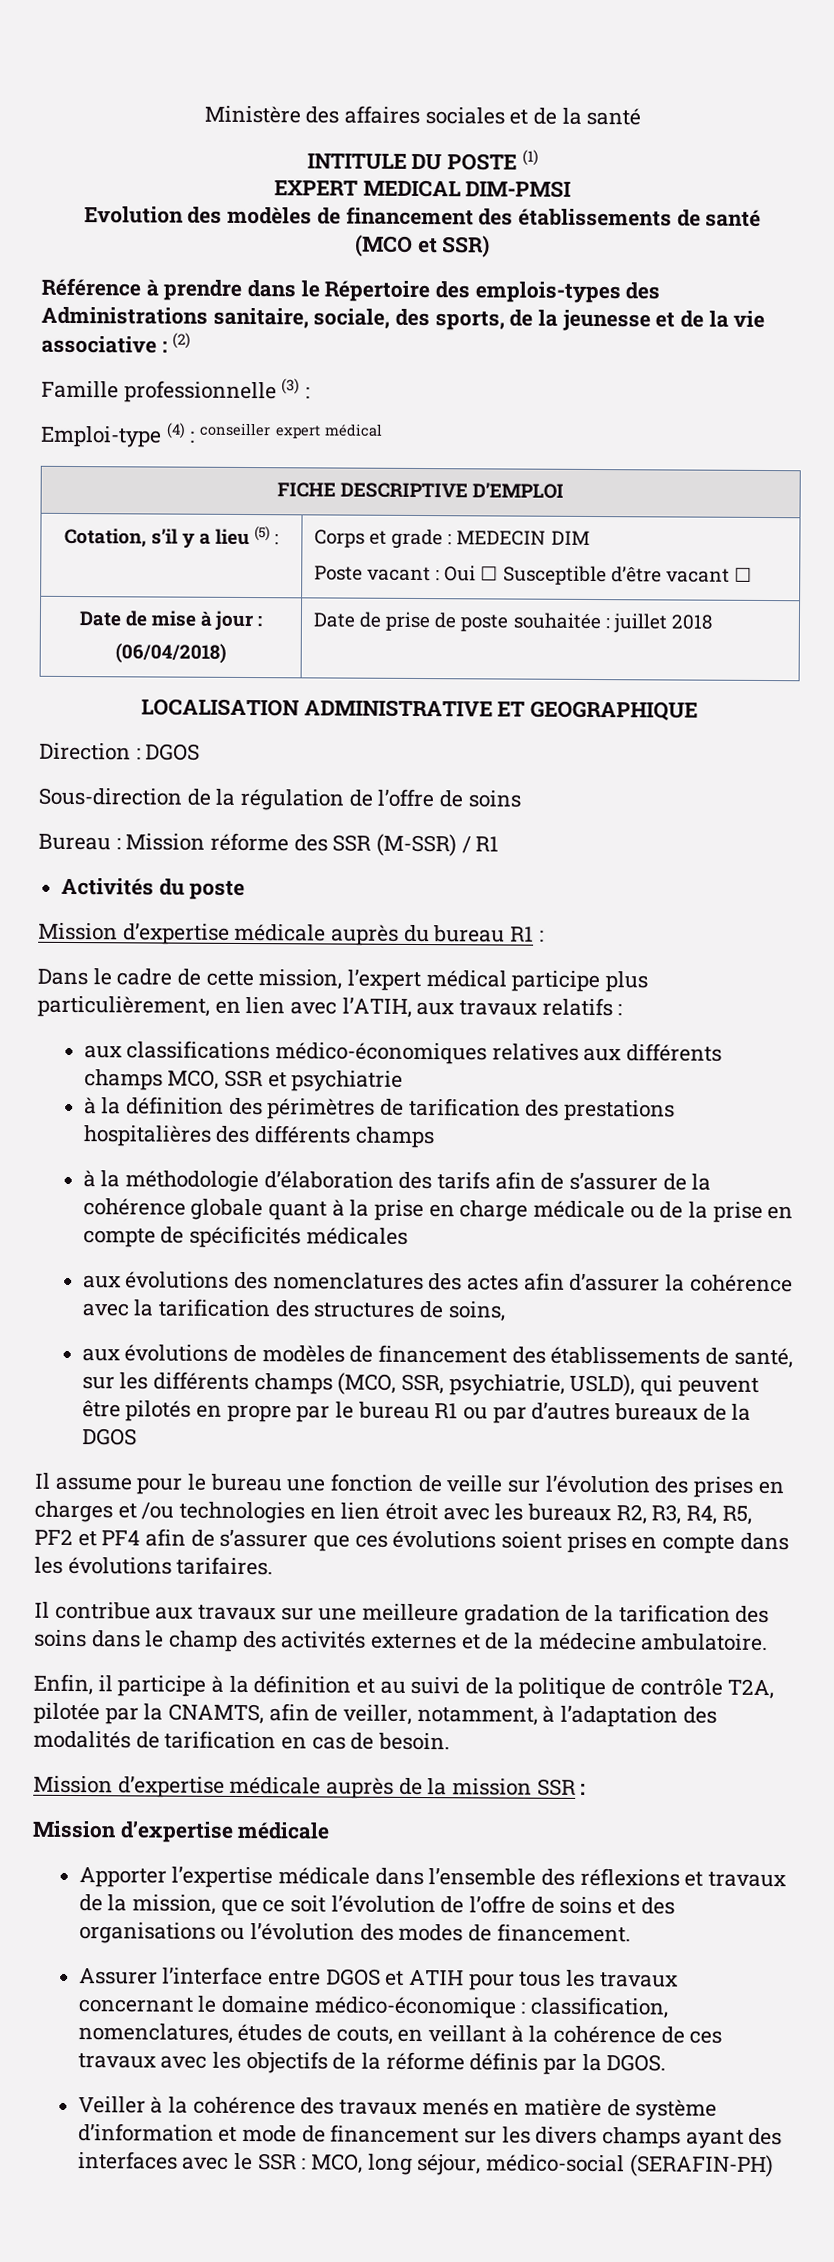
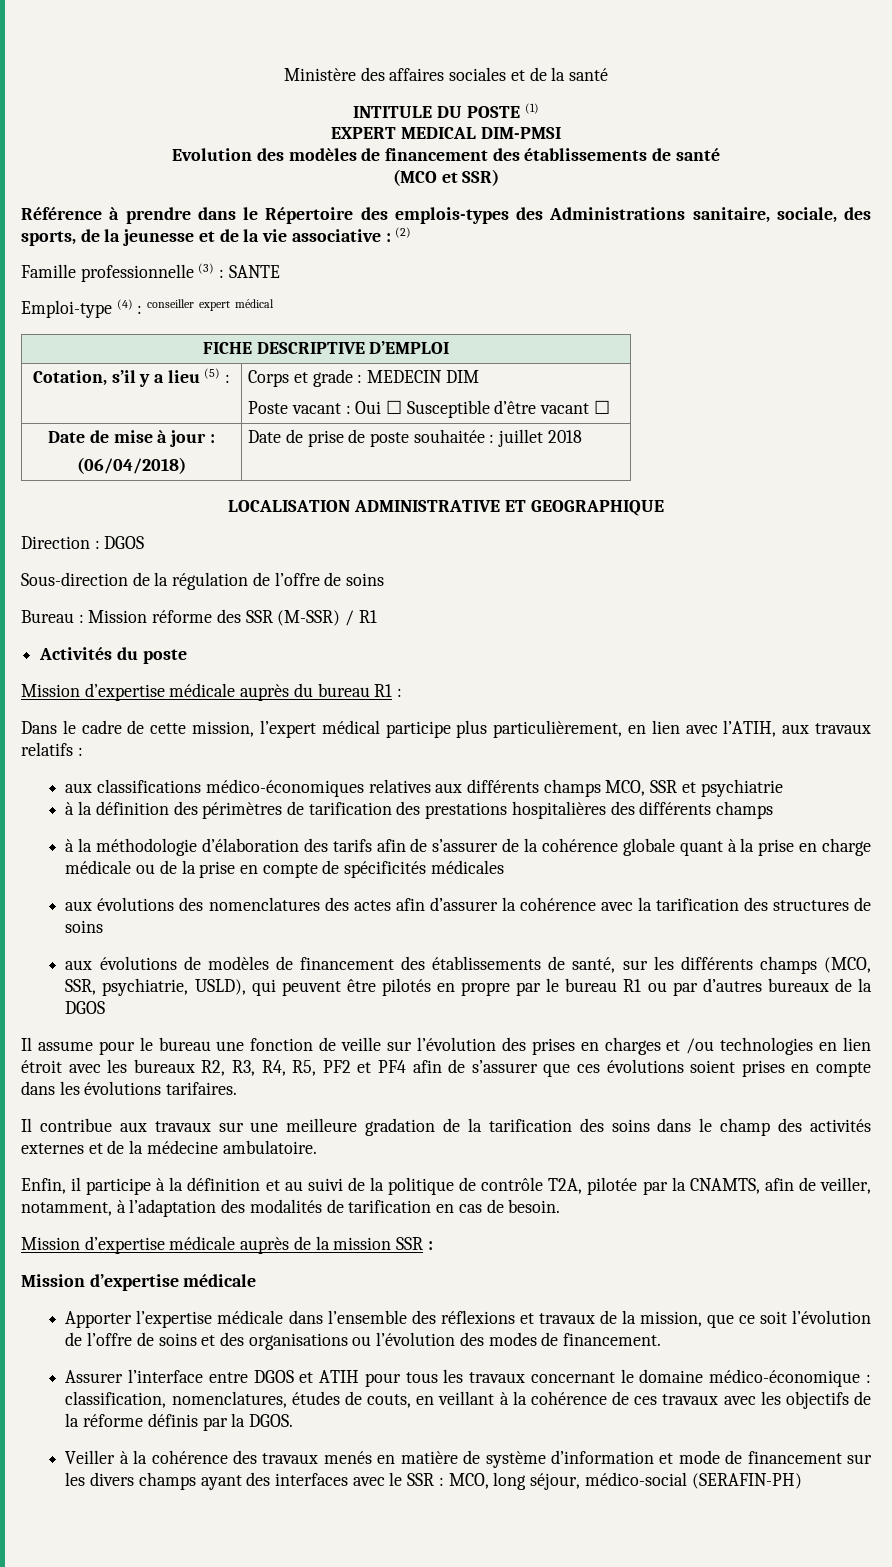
- Famille professionnelle (3) :
+ Famille professionnelle (3) : SANTE
- aux évolutions des nomenclatures des actes afin d’assurer la cohérence avec la tarification des structures de soins,
+ aux évolutions des nomenclatures des actes afin d’assurer la cohérence avec la tarification des structures de soins

